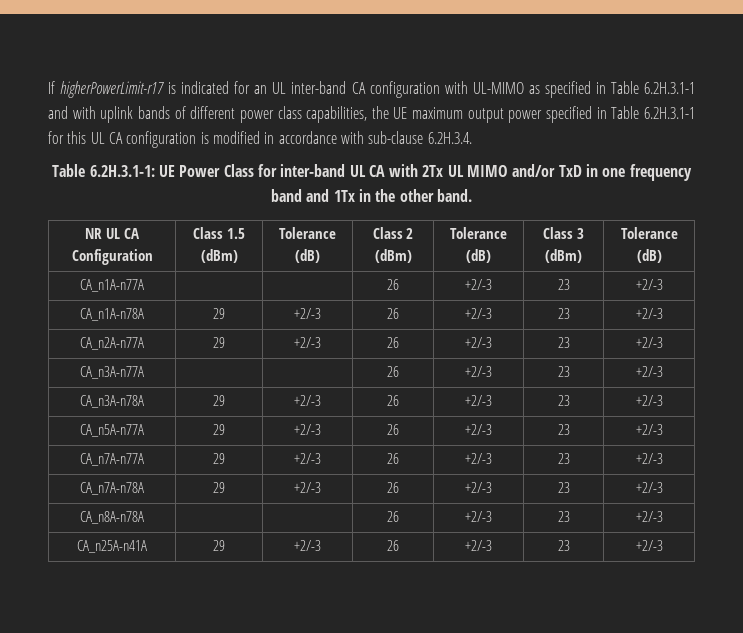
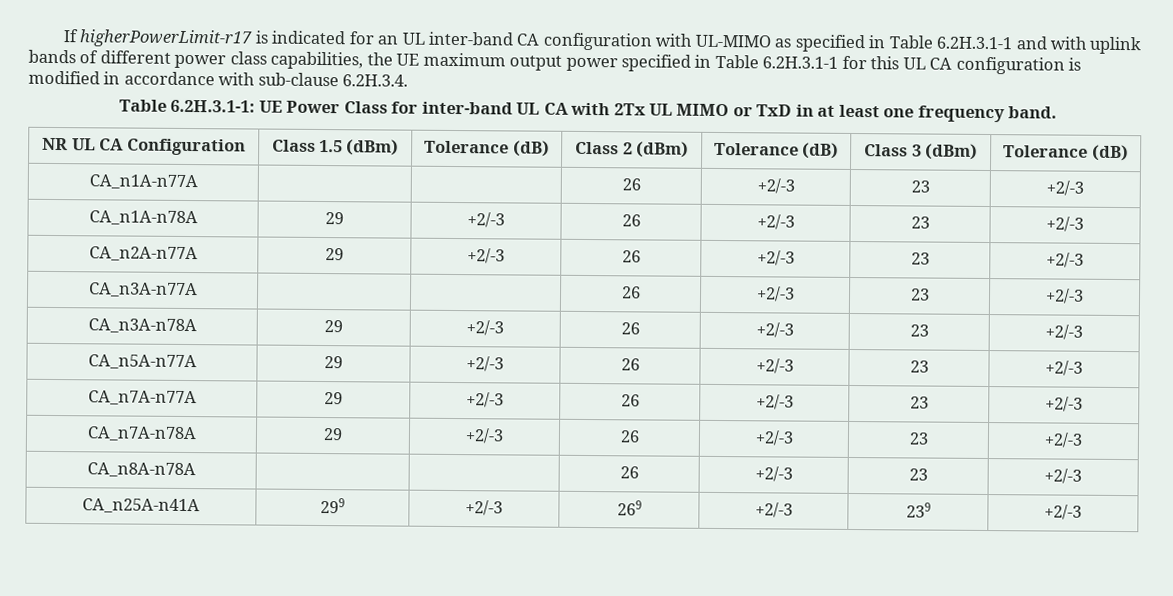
- Table 6.2H.3.1-1: UE Power Class for inter-band UL CA with 2Tx UL MIMO and/or TxD in one frequency band and 1Tx in the other band.
+ Table 6.2H.3.1-1: UE Power Class for inter-band UL CA with 2Tx UL MIMO or TxD in at least one frequency band.
- CA_n25A-n41A | 29 | +2/-3 | 26 | +2/-3 | 23 | +2/-3
+ CA_n25A-n41A | 299 | +2/-3 | 269 | +2/-3 | 239 | +2/-3

